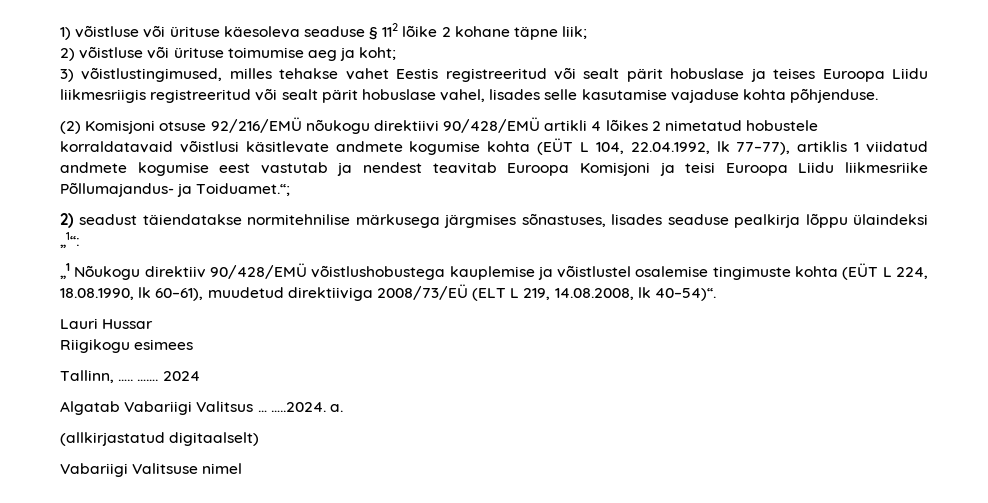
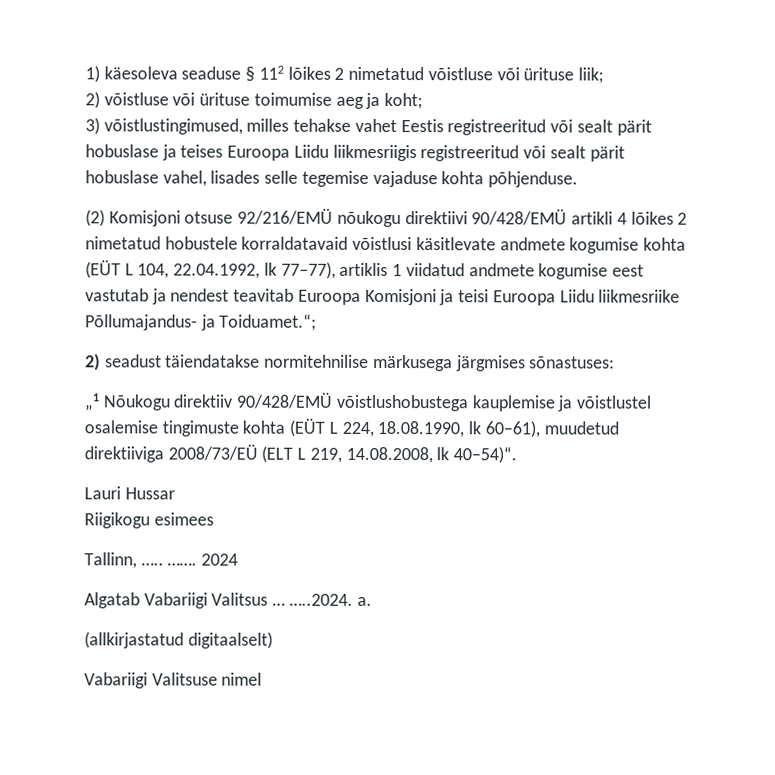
- 1) võistluse või ürituse käesoleva seaduse § 112 lõike 2 kohane täpne liik;
+ 1) käesoleva seaduse § 112 lõikes 2 nimetatud võistluse või ürituse liik;
- 3) võistlustingimused, milles tehakse vahet Eestis registreeritud või sealt pärit hobuslase ja teises Euroopa Liidu liikmesriigis registreeritud või sealt pärit hobuslase vahel, lisades selle kasutamise vajaduse kohta põhjenduse.
+ 3) võistlustingimused, milles tehakse vahet Eestis registreeritud või sealt pärit hobuslase ja teises Euroopa Liidu liikmesriigis registreeritud või sealt pärit hobuslase vahel, lisades selle tegemise vajaduse kohta põhjenduse.
- 2) seadust täiendatakse normitehnilise märkusega järgmises sõnastuses, lisades seaduse pealkirja lõppu ülaindeksi „1“:
+ 2) seadust täiendatakse normitehnilise märkusega järgmises sõnastuses:

